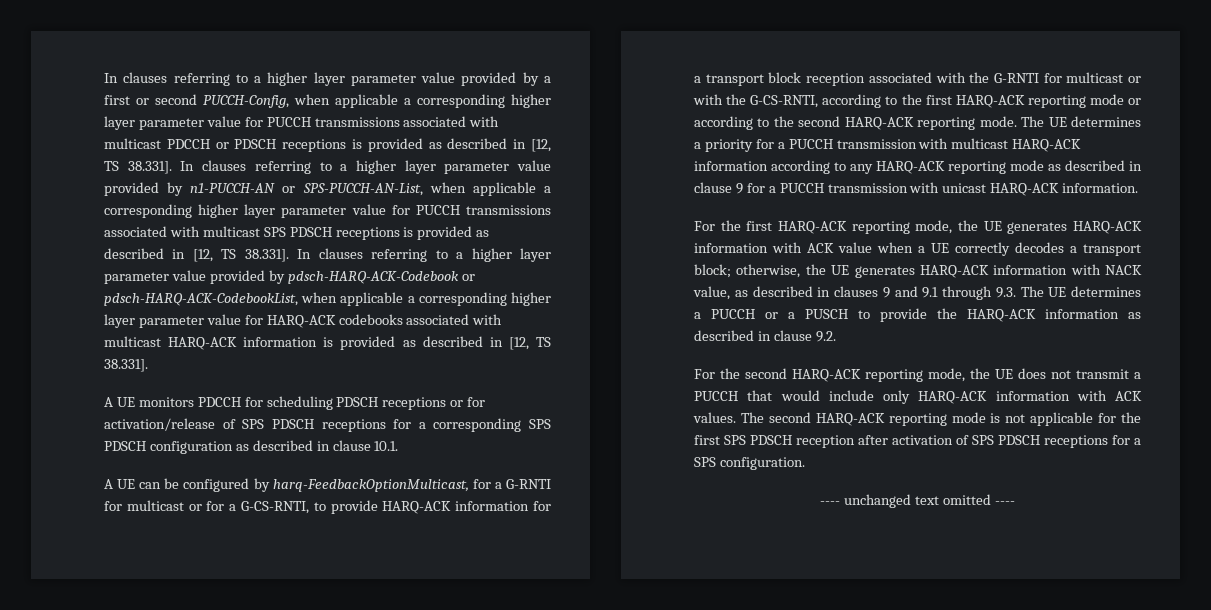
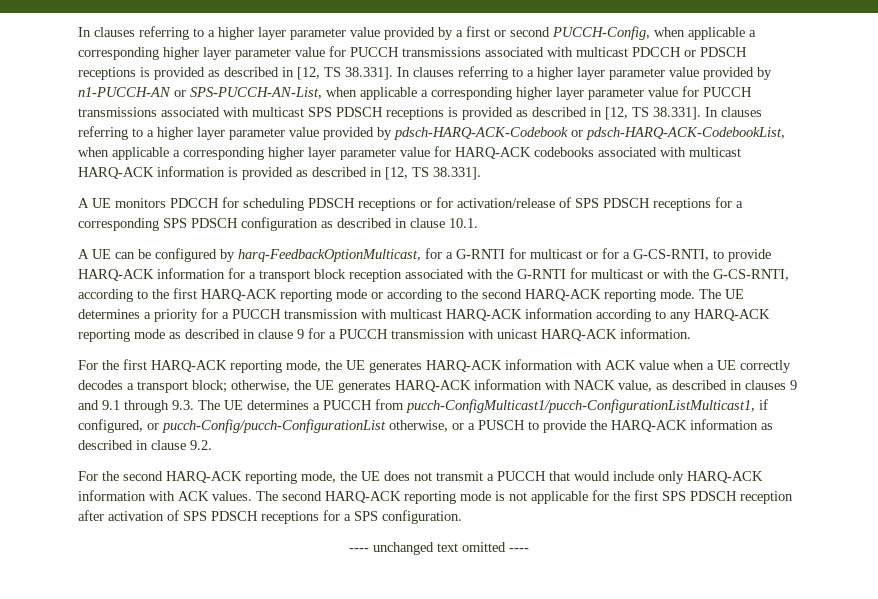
- For the first HARQ-ACK reporting mode, the UE generates HARQ-ACK information with ACK value when a UE correctly decodes a transport block; otherwise, the UE generates HARQ-ACK information with NACK value, as described in clauses 9 and 9.1 through 9.3. The UE determines a PUCCH or a PUSCH to provide the HARQ-ACK information as described in clause 9.2.
+ For the first HARQ-ACK reporting mode, the UE generates HARQ-ACK information with ACK value when a UE correctly decodes a transport block; otherwise, the UE generates HARQ-ACK information with NACK value, as described in clauses 9 and 9.1 through 9.3. The UE determines a PUCCH from pucch-ConfigMulticast1/pucch-ConfigurationListMulticast1, if configured, or pucch-Config/pucch-ConfigurationList otherwise, or a PUSCH to provide the HARQ-ACK information as described in clause 9.2.

